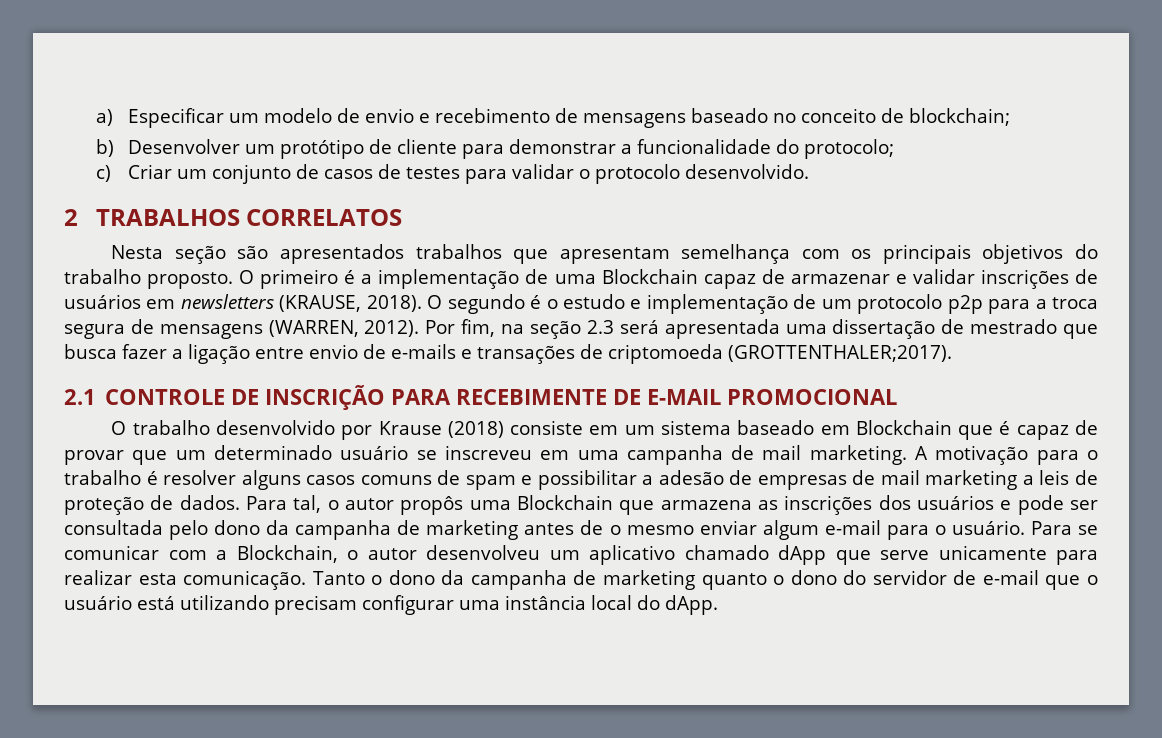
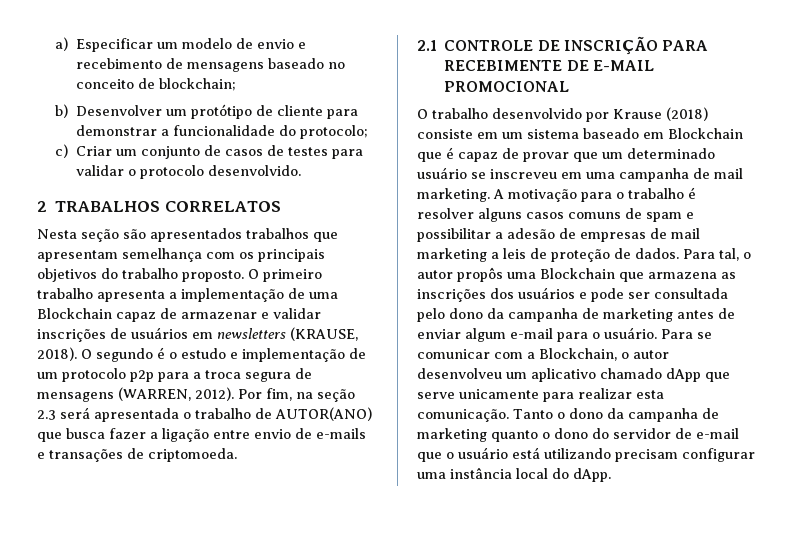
- O primeiro é a implementação de uma Blockchain capaz de armazenar e validar inscrições de usuários em newsletters (KRAUSE, 2018).
+ O primeiro trabalho apresenta a implementação de uma Blockchain capaz de armazenar e validar inscrições de usuários em newsletters (KRAUSE, 2018).
- Por fim, na seção 2.3 será apresentada uma dissertação de mestrado que busca fazer a ligação entre envio de e-mails e transações de criptomoeda (GROTTENTHALER;2017).
+ Por fim, na seção 2.3 será apresentada o trabalho de AUTOR(ANO) que busca fazer a ligação entre envio de e-mails e transações de criptomoeda.
- Para tal, o autor propôs uma Blockchain que armazena as inscrições dos usuários e pode ser consultada pelo dono da campanha de marketing antes de o mesmo enviar algum e-mail para o usuário.
+ Para tal, o autor propôs uma Blockchain que armazena as inscrições dos usuários e pode ser consultada pelo dono da campanha de marketing antes de enviar algum e-mail para o usuário.

